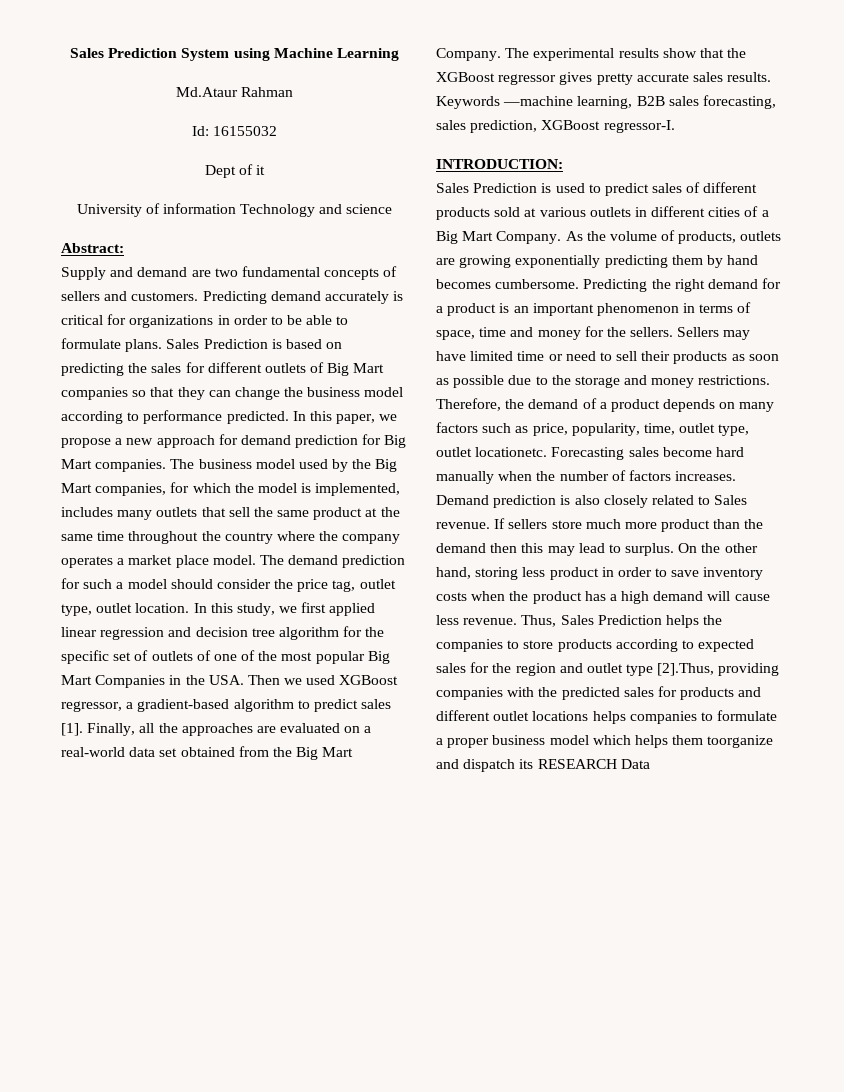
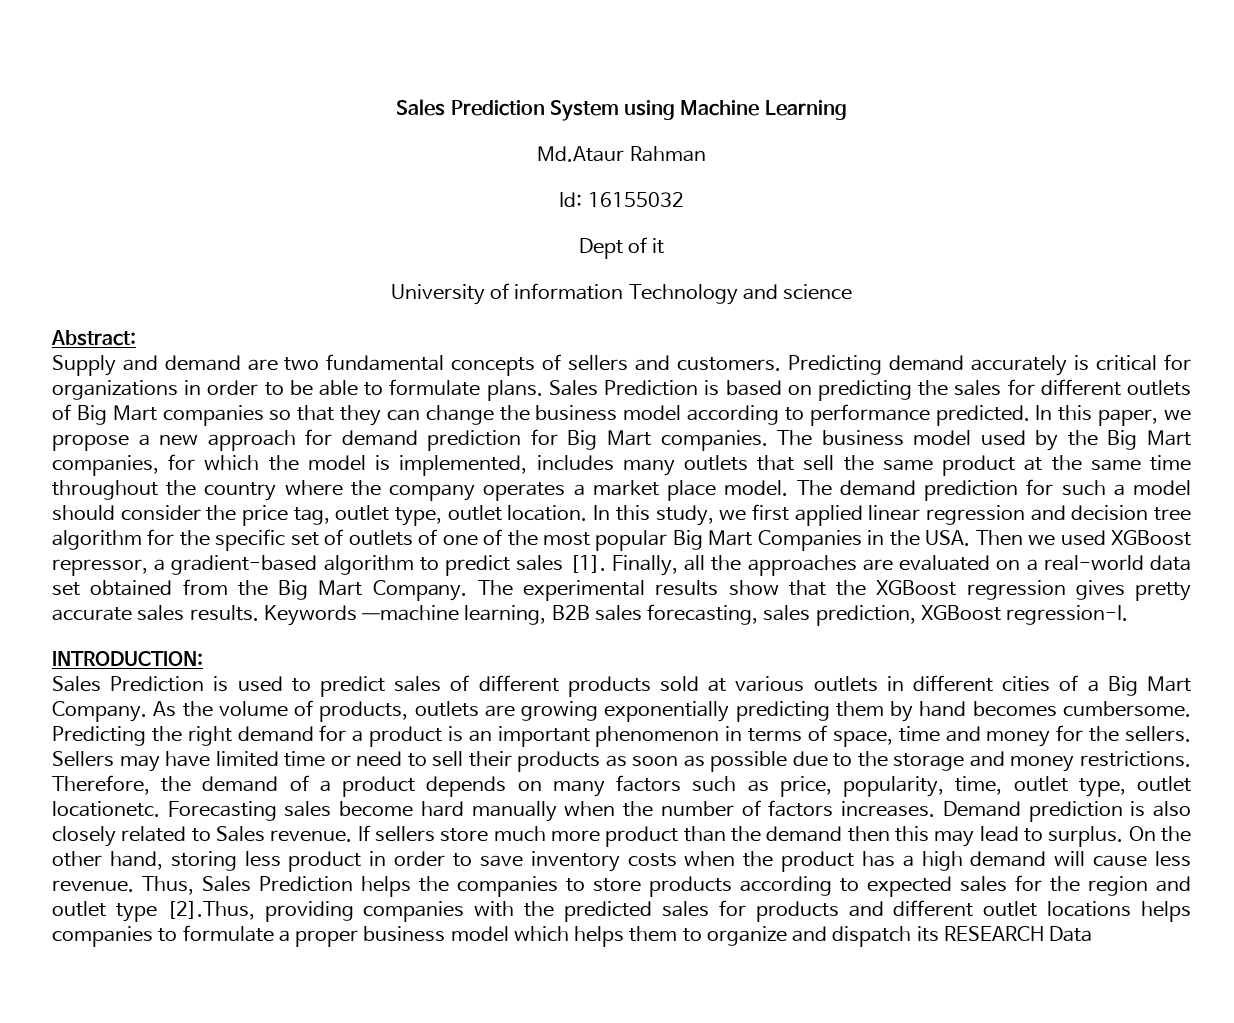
- In this study, we first applied linear regression and decision tree algorithm for the specific set of outlets of one of the most popular Big Mart Companies in the USA. Then we used XGBoost regressor, a gradient-based algorithm to predict sales [1].
+ In this study, we first applied linear regression and decision tree algorithm for the specific set of outlets of one of the most popular Big Mart Companies in the USA. Then we used XGBoost repressor, a gradient-based algorithm to predict sales [1].
- The experimental results show that the XGBoost regressor gives pretty accurate sales results.
+ The experimental results show that the XGBoost regression gives pretty accurate sales results.
- Keywords —machine learning, B2B sales forecasting, sales prediction, XGBoost regressor-I.
+ Keywords —machine learning, B2B sales forecasting, sales prediction, XGBoost regression-I.
- Thus, Sales Prediction helps the companies to store products according to expected sales for the region and outlet type [2].Thus, providing companies with the predicted sales for products and different outlet locations helps companies to formulate a proper business model which helps them toorganize and dispatch its RESEARCH Data
+ Thus, Sales Prediction helps the companies to store products according to expected sales for the region and outlet type [2].Thus, providing companies with the predicted sales for products and different outlet locations helps companies to formulate a proper business model which helps them to organize and dispatch its RESEARCH Data

